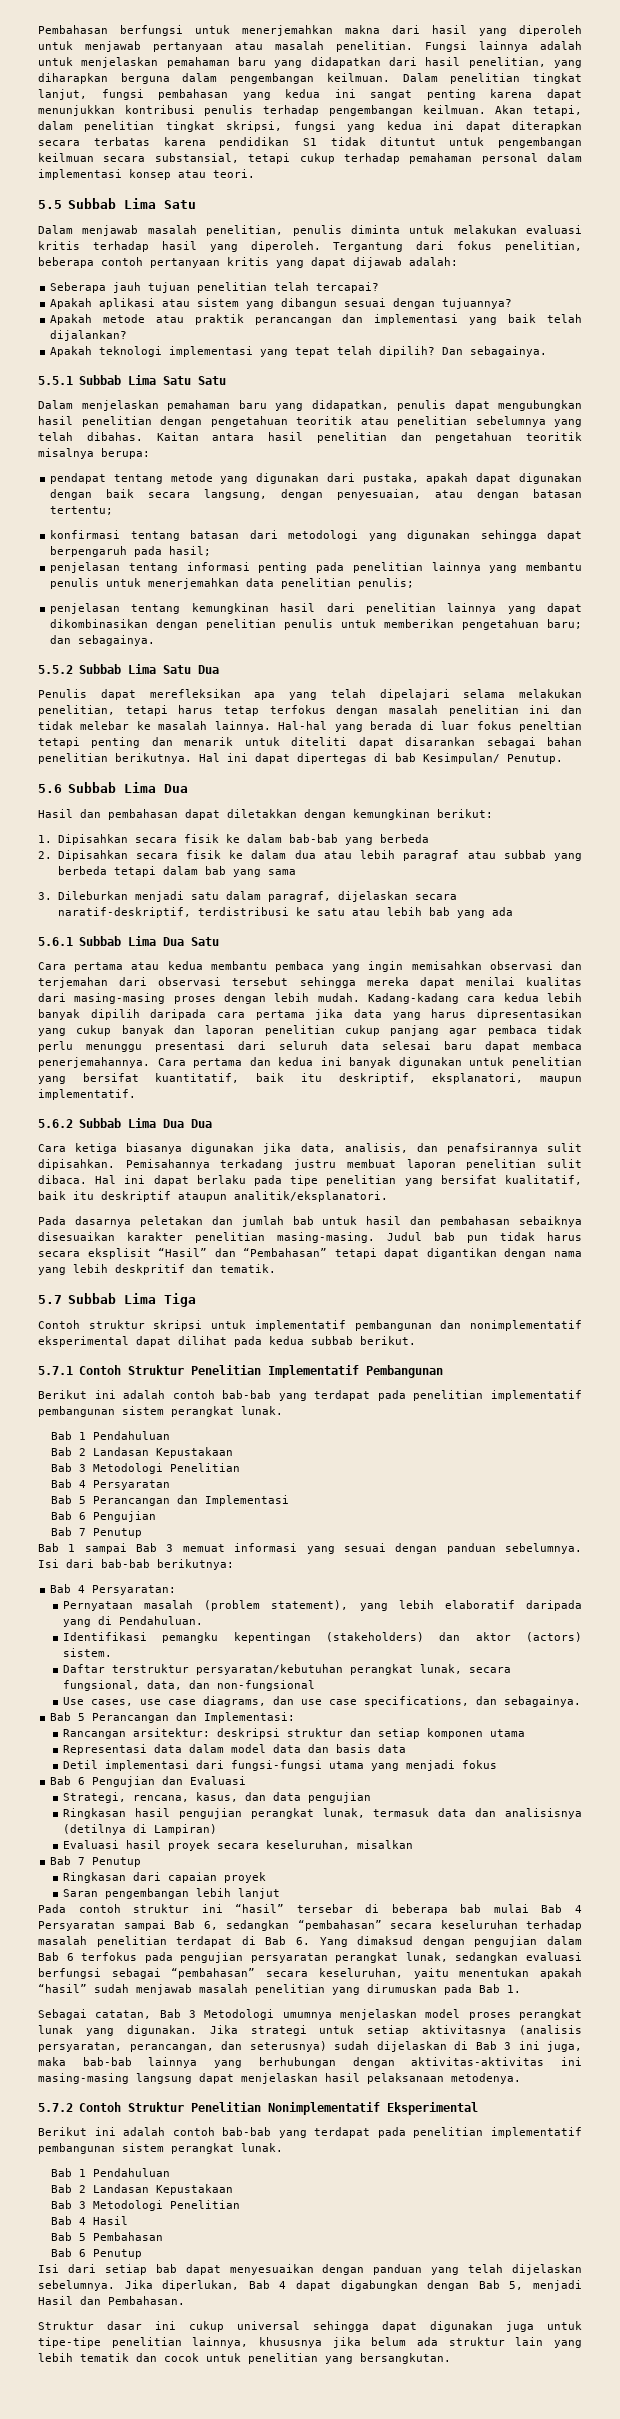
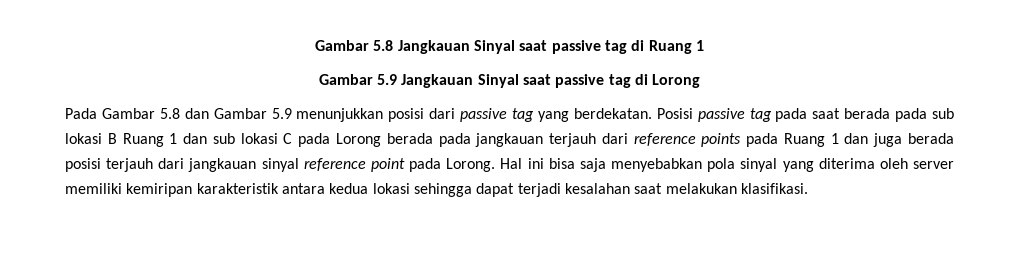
- Pembahasan berfungsi untuk menerjemahkan makna dari hasil yang diperoleh untuk menjawab pertanyaan atau masalah penelitian. Fungsi lainnya adalah untuk menjelaskan pemahaman baru yang didapatkan dari hasil penelitian, yang diharapkan berguna dalam pengembangan keilmuan. Dalam penelitian tingkat lanjut, fungsi pembahasan yang kedua ini sangat penting karena dapat menunjukkan kontribusi penulis terhadap pengembangan keilmuan. Akan tetapi, dalam penelitian tingkat skripsi, fungsi yang kedua ini dapat diterapkan secara terbatas karena pendidikan S1 tidak dituntut untuk pengembangan keilmuan secara substansial, tetapi cukup terhadap pemahaman personal dalam implementasi konsep atau teori.
- 5.5 Subbab Lima Satu
- Dalam menjawab masalah penelitian, penulis diminta untuk melakukan evaluasi kritis terhadap hasil yang diperoleh. Tergantung dari fokus penelitian, beberapa contoh pertanyaan kritis yang dapat dijawab adalah:
- Seberapa jauh tujuan penelitian telah tercapai?
- Apakah aplikasi atau sistem yang dibangun sesuai dengan tujuannya?
- Apakah metode atau praktik perancangan dan implementasi yang baik telah dijalankan?
- Apakah teknologi implementasi yang tepat telah dipilih? Dan sebagainya.
- 5.5.1 Subbab Lima Satu Satu
- Dalam menjelaskan pemahaman baru yang didapatkan, penulis dapat mengubungkan hasil penelitian dengan pengetahuan teoritik atau penelitian sebelumnya yang telah dibahas. Kaitan antara hasil penelitian dan pengetahuan teoritik misalnya berupa:
- pendapat tentang metode yang digunakan dari pustaka, apakah dapat digunakan dengan baik secara langsung, dengan penyesuaian, atau dengan batasan tertentu;
- konfirmasi tentang batasan dari metodologi yang digunakan sehingga dapat berpengaruh pada hasil;
- penjelasan tentang informasi penting pada penelitian lainnya yang membantu penulis untuk menerjemahkan data penelitian penulis;
- penjelasan tentang kemungkinan hasil dari penelitian lainnya yang dapat dikombinasikan dengan penelitian penulis untuk memberikan pengetahuan baru; dan sebagainya.
- 5.5.2 Subbab Lima Satu Dua
- Penulis dapat merefleksikan apa yang telah dipelajari selama melakukan penelitian, tetapi harus tetap terfokus dengan masalah penelitian ini dan tidak melebar ke masalah lainnya. Hal-hal yang berada di luar fokus peneltian tetapi penting dan menarik untuk diteliti dapat disarankan sebagai bahan penelitian berikutnya. Hal ini dapat dipertegas di bab Kesimpulan/ Penutup.
- 5.6 Subbab Lima Dua
- Hasil dan pembahasan dapat diletakkan dengan kemungkinan berikut:
- 1. Dipisahkan secara fisik ke dalam bab-bab yang berbeda
- 2. Dipisahkan secara fisik ke dalam dua atau lebih paragraf atau subbab yang berbeda tetapi dalam bab yang sama
- 3. Dileburkan menjadi satu dalam paragraf, dijelaskan secara naratif-deskriptif, terdistribusi ke satu atau lebih bab yang ada
- 5.6.1 Subbab Lima Dua Satu
- Cara pertama atau kedua membantu pembaca yang ingin memisahkan observasi dan terjemahan dari observasi tersebut sehingga mereka dapat menilai kualitas dari masing-masing proses dengan lebih mudah. Kadang-kadang cara kedua lebih banyak dipilih daripada cara pertama jika data yang harus dipresentasikan yang cukup banyak dan laporan penelitian cukup panjang agar pembaca tidak perlu menunggu presentasi dari seluruh data selesai baru dapat membaca penerjemahannya. Cara pertama dan kedua ini banyak digunakan untuk penelitian yang bersifat kuantitatif, baik itu deskriptif, eksplanatori, maupun implementatif.
- 5.6.2 Subbab Lima Dua Dua
- Cara ketiga biasanya digunakan jika data, analisis, dan penafsirannya sulit dipisahkan. Pemisahannya terkadang justru membuat laporan penelitian sulit dibaca. Hal ini dapat berlaku pada tipe penelitian yang bersifat kualitatif, baik itu deskriptif ataupun analitik/eksplanatori.
- Pada dasarnya peletakan dan jumlah bab untuk hasil dan pembahasan sebaiknya disesuaikan karakter penelitian masing-masing. Judul bab pun tidak harus secara eksplisit “Hasil” dan “Pembahasan” tetapi dapat digantikan dengan nama yang lebih deskpritif dan tematik.
- 5.7 Subbab Lima Tiga
- Contoh struktur skripsi untuk implementatif pembangunan dan nonimplementatif eksperimental dapat dilihat pada kedua subbab berikut.
- 5.7.1 Contoh Struktur Penelitian Implementatif Pembangunan
- Berikut ini adalah contoh bab-bab yang terdapat pada penelitian implementatif pembangunan sistem perangkat lunak.
- Bab 1 Pendahuluan
- Bab 2 Landasan Kepustakaan
- Bab 3 Metodologi Penelitian
- Bab 4 Persyaratan
- Bab 5 Perancangan dan Implementasi
- Bab 6 Pengujian
- Bab 7 Penutup
- Bab 1 sampai Bab 3 memuat informasi yang sesuai dengan panduan sebelumnya. Isi dari bab-bab berikutnya:
- Bab 4 Persyaratan:
- Pernyataan masalah (problem statement), yang lebih elaboratif daripada yang di Pendahuluan.
- Identifikasi pemangku kepentingan (stakeholders) dan aktor (actors) sistem.
- Daftar terstruktur persyaratan/kebutuhan perangkat lunak, secara fungsional, data, dan non-fungsional
- Use cases, use case diagrams, dan use case specifications, dan sebagainya.
- Bab 5 Perancangan dan Implementasi:
- Rancangan arsitektur: deskripsi struktur dan setiap komponen utama
- Representasi data dalam model data dan basis data
- Detil implementasi dari fungsi-fungsi utama yang menjadi fokus
- Bab 6 Pengujian dan Evaluasi
- Strategi, rencana, kasus, dan data pengujian
- Ringkasan hasil pengujian perangkat lunak, termasuk data dan analisisnya (detilnya di Lampiran)
- Evaluasi hasil proyek secara keseluruhan, misalkan
- Bab 7 Penutup
- Ringkasan dari capaian proyek
- Saran pengembangan lebih lanjut
- Pada contoh struktur ini “hasil” tersebar di beberapa bab mulai Bab 4 Persyaratan sampai Bab 6, sedangkan “pembahasan” secara keseluruhan terhadap masalah penelitian terdapat di Bab 6. Yang dimaksud dengan pengujian dalam Bab 6 terfokus pada pengujian persyaratan perangkat lunak, sedangkan evaluasi berfungsi sebagai “pembahasan” secara keseluruhan, yaitu menentukan apakah “hasil” sudah menjawab masalah penelitian yang dirumuskan pada Bab 1.
- Sebagai catatan, Bab 3 Metodologi umumnya menjelaskan model proses perangkat lunak yang digunakan. Jika strategi untuk setiap aktivitasnya (analisis persyaratan, perancangan, dan seterusnya) sudah dijelaskan di Bab 3 ini juga, maka bab-bab lainnya yang berhubungan dengan aktivitas-aktivitas ini masing-masing langsung dapat menjelaskan hasil pelaksanaan metodenya.
- 5.7.2 Contoh Struktur Penelitian Nonimplementatif Eksperimental
- Berikut ini adalah contoh bab-bab yang terdapat pada penelitian implementatif pembangunan sistem perangkat lunak.
- Bab 1 Pendahuluan
- Bab 2 Landasan Kepustakaan
- Bab 3 Metodologi Penelitian
- Bab 4 Hasil
- Bab 5 Pembahasan
- Bab 6 Penutup
- Isi dari setiap bab dapat menyesuaikan dengan panduan yang telah dijelaskan sebelumnya. Jika diperlukan, Bab 4 dapat digabungkan dengan Bab 5, menjadi Hasil dan Pembahasan.
- Struktur dasar ini cukup universal sehingga dapat digunakan juga untuk tipe-tipe penelitian lainnya, khususnya jika belum ada struktur lain yang lebih tematik dan cocok untuk penelitian yang bersangkutan.
+ Gambar 5.8 Jangkauan Sinyal saat passive tag di Ruang 1
+ Gambar 5.9 Jangkauan Sinyal saat passive tag di Lorong
+ Pada Gambar 5.8 dan Gambar 5.9 menunjukkan posisi dari passive tag yang berdekatan. Posisi passive tag pada saat berada pada sub lokasi B Ruang 1 dan sub lokasi C pada Lorong berada pada jangkauan terjauh dari reference points pada Ruang 1 dan juga berada posisi terjauh dari jangkauan sinyal reference point pada Lorong. Hal ini bisa saja menyebabkan pola sinyal yang diterima oleh server memiliki kemiripan karakteristik antara kedua lokasi sehingga dapat terjadi kesalahan saat melakukan klasifikasi.

